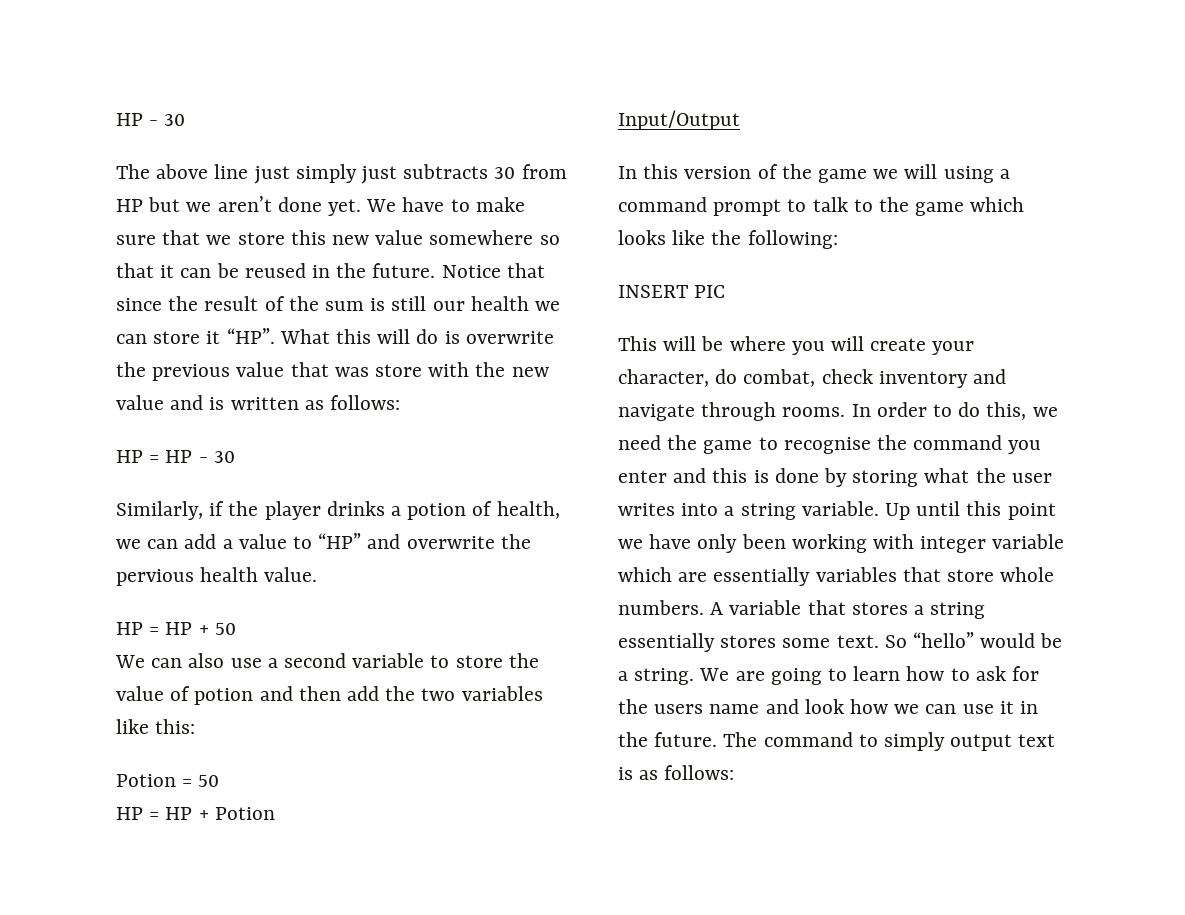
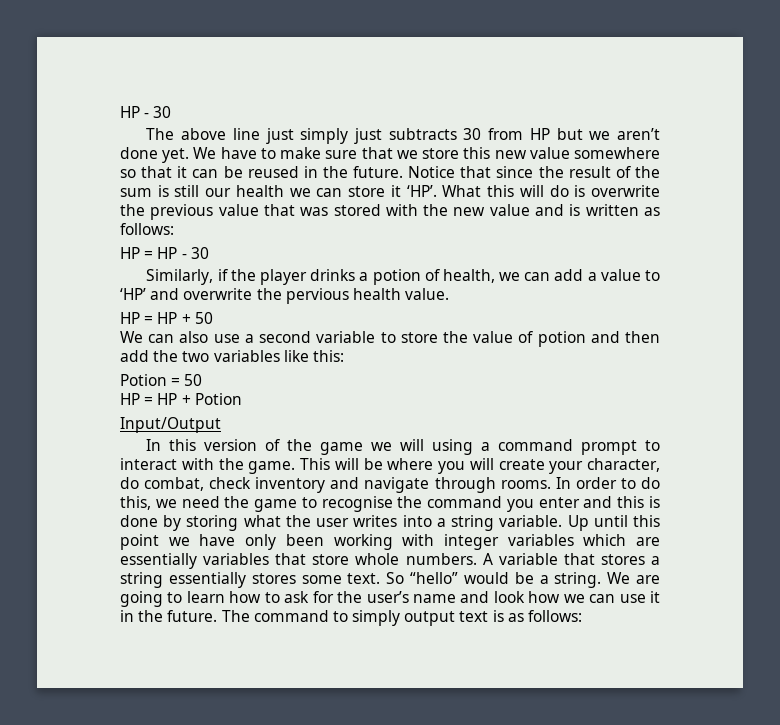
- Notice that since the result of the sum is still our health we can store it “HP”. What this will do is overwrite the previous value that was store with the new value and is written as follows:
+ Notice that since the result of the sum is still our health we can store it ‘HP’. What this will do is overwrite the previous value that was stored with the new value and is written as follows:
- Similarly, if the player drinks a potion of health, we can add a value to “HP” and overwrite the pervious health value.
+ Similarly, if the player drinks a potion of health, we can add a value to ‘HP’ and overwrite the pervious health value.
- In this version of the game we will using a command prompt to talk to the game which looks like the following:
- INSERT PIC
- This will be where you will create your character, do combat, check inventory and navigate through rooms.
+ In this version of the game we will using a command prompt to interact with the game. This will be where you will create your character, do combat, check inventory and navigate through rooms.
- Up until this point we have only been working with integer variable which are essentially variables that store whole numbers.
+ Up until this point we have only been working with integer variables which are essentially variables that store whole numbers.
- We are going to learn how to ask for the users name and look how we can use it in the future.
+ We are going to learn how to ask for the user’s name and look how we can use it in the future.

